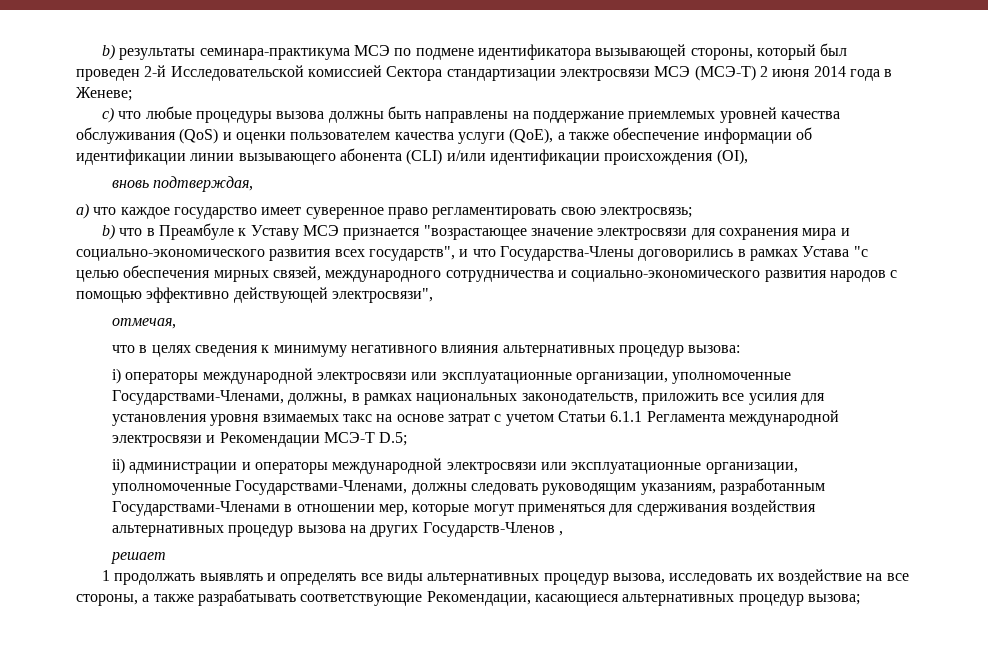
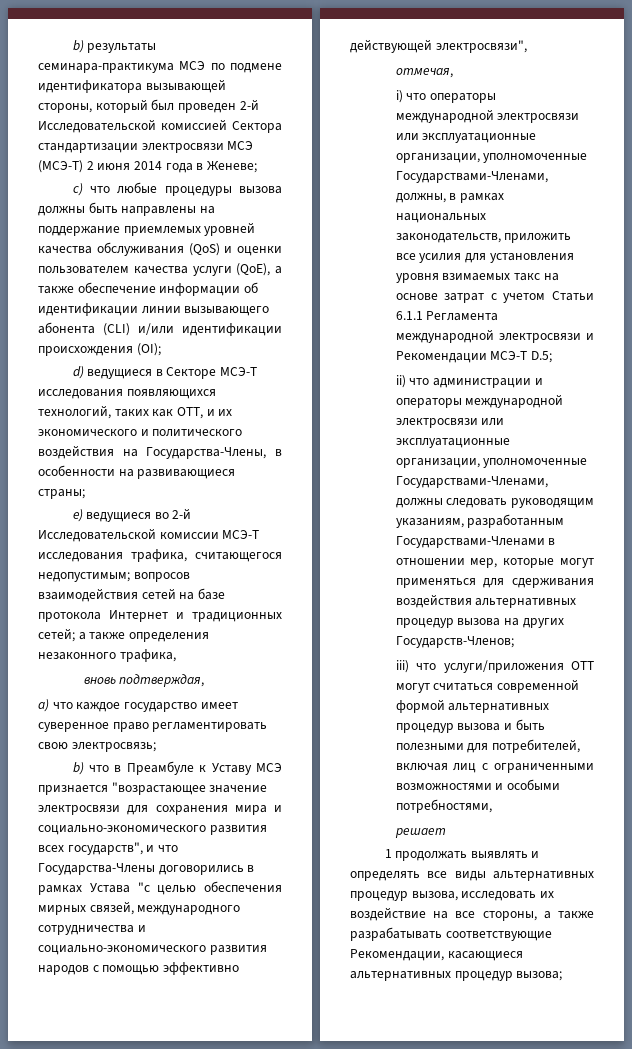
- с) что любые процедуры вызова должны быть направлены на поддержание приемлемых уровней качества обслуживания (QoS) и оценки пользователем качества услуги (QoE), а также обеспечение информации об идентификации линии вызывающего абонента (CLI) и/или идентификации происхождения (OI),
+ с) что любые процедуры вызова должны быть направлены на поддержание приемлемых уровней качества обслуживания (QoS) и оценки пользователем качества услуги (QoE), а также обеспечение информации об идентификации линии вызывающего абонента (CLI) и/или идентификации происхождения (OI);
+ d) ведущиеся в Секторе МСЭ-Т исследования появляющихся технологий, таких как OTT, и их экономического и политического воздействия на Государства-Члены, в особенности на развивающиеся страны;
+ e) ведущиеся во 2-й Исследовательской комиссии МСЭ-Т исследования трафика, считающегося недопустимым; вопросов взаимодействия сетей на базе протокола Интернет и традиционных сетей; а также определения незаконного трафика,
- что в целях сведения к минимуму негативного влияния альтернативных процедур вызова:
- i) операторы международной электросвязи или эксплуатационные организации, уполномоченные Государствами-Членами, должны, в рамках национальных законодательств, приложить все усилия для установления уровня взимаемых такс на основе затрат с учетом Статьи 6.1.1 Регламента международной электросвязи и Рекомендации МСЭ-Т D.5;
+ i) что операторы международной электросвязи или эксплуатационные организации, уполномоченные Государствами-Членами, должны, в рамках национальных законодательств, приложить все усилия для установления уровня взимаемых такс на основе затрат с учетом Статьи 6.1.1 Регламента международной электросвязи и Рекомендации МСЭ-Т D.5;
- ii) администрации и операторы международной электросвязи или эксплуатационные организации, уполномоченные Государствами-Членами, должны следовать руководящим указаниям, разработанным Государствами-Членами в отношении мер, которые могут применяться для сдерживания воздействия альтернативных процедур вызова на других Государств-Членов ,
+ ii) что администрации и операторы международной электросвязи или эксплуатационные организации, уполномоченные Государствами-Членами, должны следовать руководящим указаниям, разработанным Государствами-Членами в отношении мер, которые могут применяться для сдерживания воздействия альтернативных процедур вызова на других Государств-Членов;
+ iii) что услуги/приложения OTT могут считаться современной формой альтернативных процедур вызова и быть полезными для потребителей, включая лиц с ограниченными возможностями и особыми потребностями,

